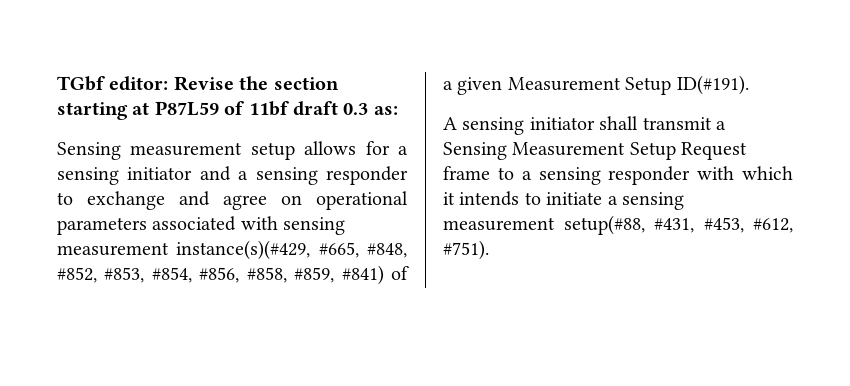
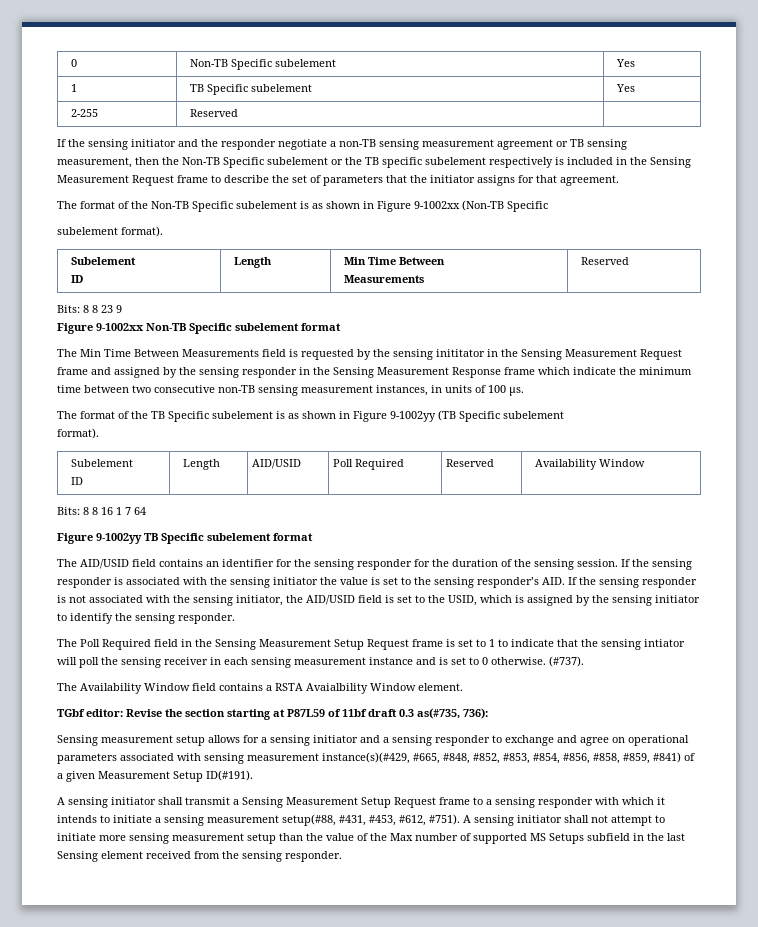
+ 0 | Non-TB Specific subelement | Yes
+ 1 | TB Specific subelement | Yes
+ 2-255 | Reserved |
+ If the sensing initiator and the responder negotiate a non-TB sensing measurement agreement or TB sensing measurement, then the Non-TB Specific subelement or the TB specific subelement respectively is included in the Sensing Measurement Request frame to describe the set of parameters that the initiator assigns for that agreement.
+ The format of the Non-TB Specific subelement is as shown in Figure 9-1002xx (Non-TB Specific
+ subelement format).
+ Subelement
+ ID | Length | Min Time Between
+ Measurements | Reserved
+ Bits: 8 8 23 9
+ Figure 9-1002xx Non-TB Specific subelement format
+ The Min Time Between Measurements field is requested by the sensing inititator in the Sensing Measurement Request frame and assigned by the sensing responder in the Sensing Measurement Response frame which indicate the minimum time between two consecutive non-TB sensing measurement instances, in units of 100 µs.
+ The format of the TB Specific subelement is as shown in Figure 9-1002yy (TB Specific subelement
+ format).
+ Subelement
+ ID | Length | AID/USID | Poll Required | Reserved | Availability Window
+ Bits: 8 8 16 1 7 64
+ Figure 9-1002yy TB Specific subelement format
+ The AID/USID field contains an identifier for the sensing responder for the duration of the sensing session. If the sensing responder is associated with the sensing initiator the value is set to the sensing responder’s AID. If the sensing responder is not associated with the sensing initiator, the AID/USID field is set to the USID, which is assigned by the sensing initiator to identify the sensing responder.
+ The Poll Required field in the Sensing Measurement Setup Request frame is set to 1 to indicate that the sensing intiator will poll the sensing receiver in each sensing measurement instance and is set to 0 otherwise. (#737).
+ The Availability Window field contains a RSTA Avaialbility Window element.
- TGbf editor: Revise the section starting at P87L59 of 11bf draft 0.3 as:
+ TGbf editor: Revise the section starting at P87L59 of 11bf draft 0.3 as(#735, 736):
+ A sensing initiator shall not attempt to initiate more sensing measurement setup than the value of the Max number of supported MS Setups subfield in the last Sensing element received from the sensing responder.

